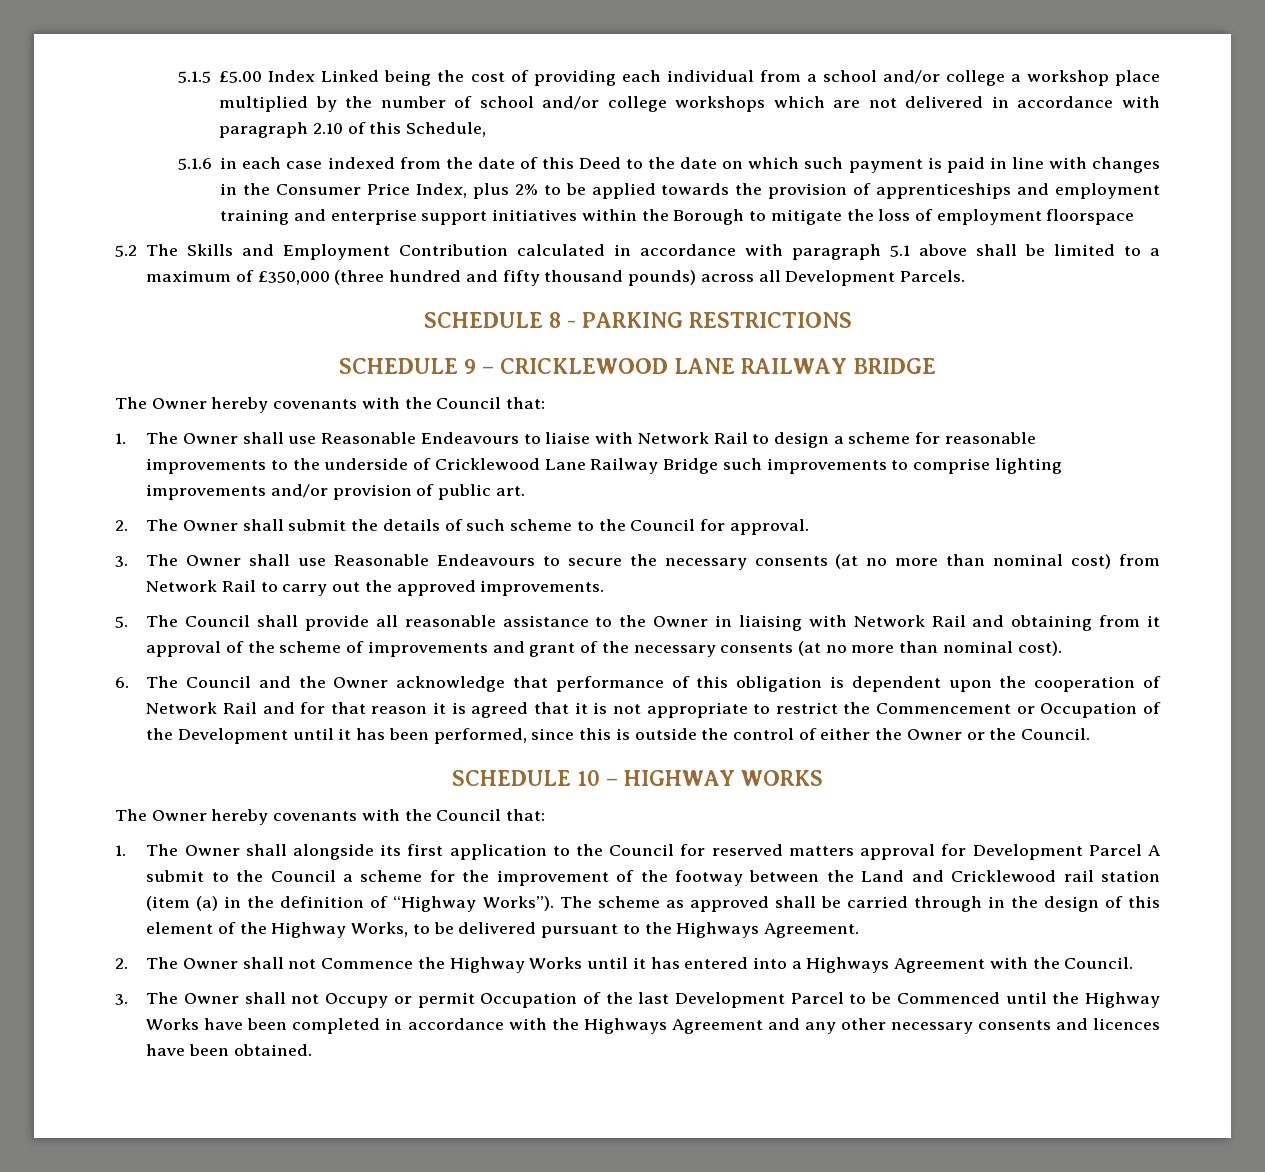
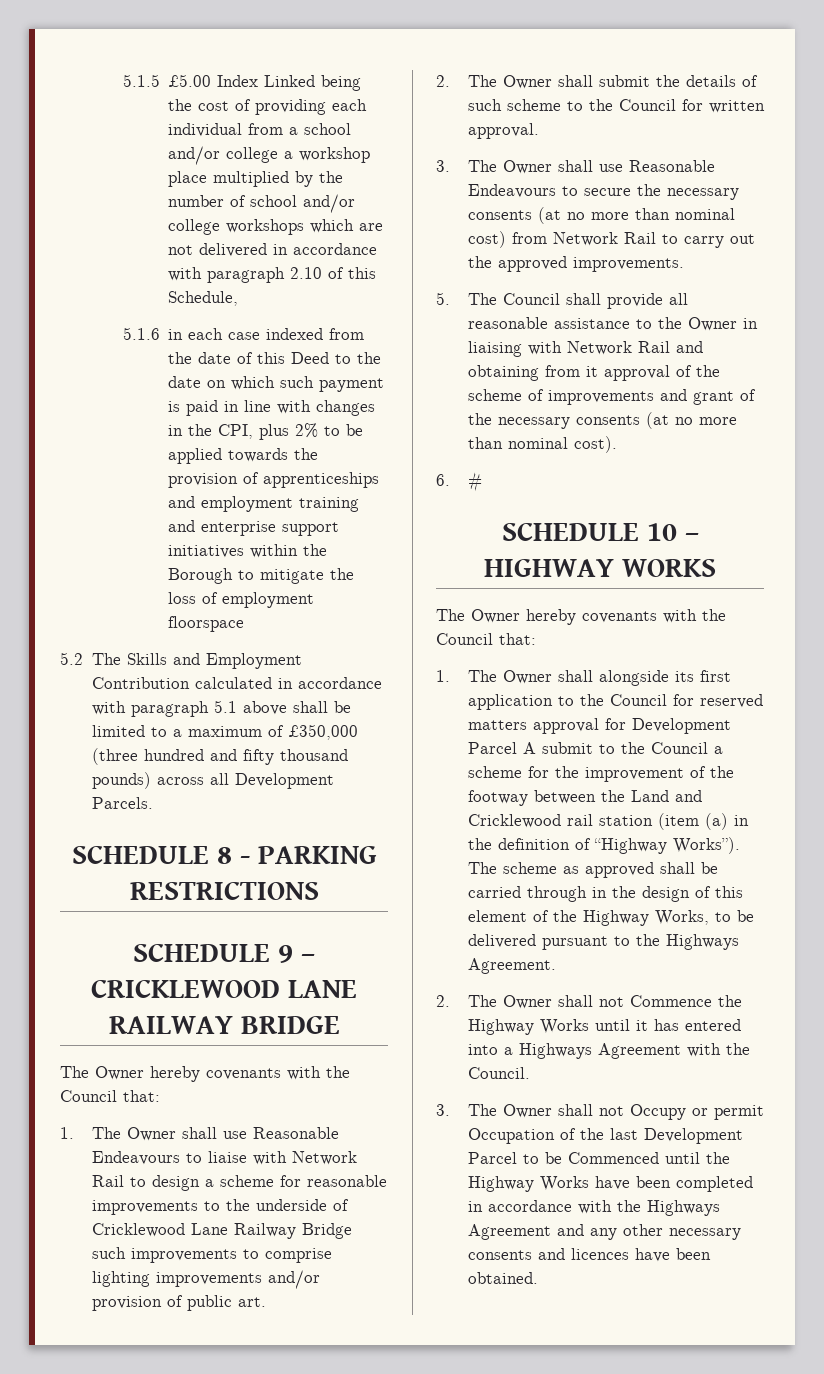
- 5.1.6 in each case indexed from the date of this Deed to the date on which such payment is paid in line with changes in the Consumer Price Index, plus 2% to be applied towards the provision of apprenticeships and employment training and enterprise support initiatives within the Borough to mitigate the loss of employment floorspace
+ 5.1.6 in each case indexed from the date of this Deed to the date on which such payment is paid in line with changes in the CPI, plus 2% to be applied towards the provision of apprenticeships and employment training and enterprise support initiatives within the Borough to mitigate the loss of employment floorspace
- 2. The Owner shall submit the details of such scheme to the Council for approval.
+ 2. The Owner shall submit the details of such scheme to the Council for written approval.
- 6. The Council and the Owner acknowledge that performance of this obligation is dependent upon the cooperation of Network Rail and for that reason it is agreed that it is not appropriate to restrict the Commencement or Occupation of the Development until it has been performed, since this is outside the control of either the Owner or the Council.
+ 6. #

